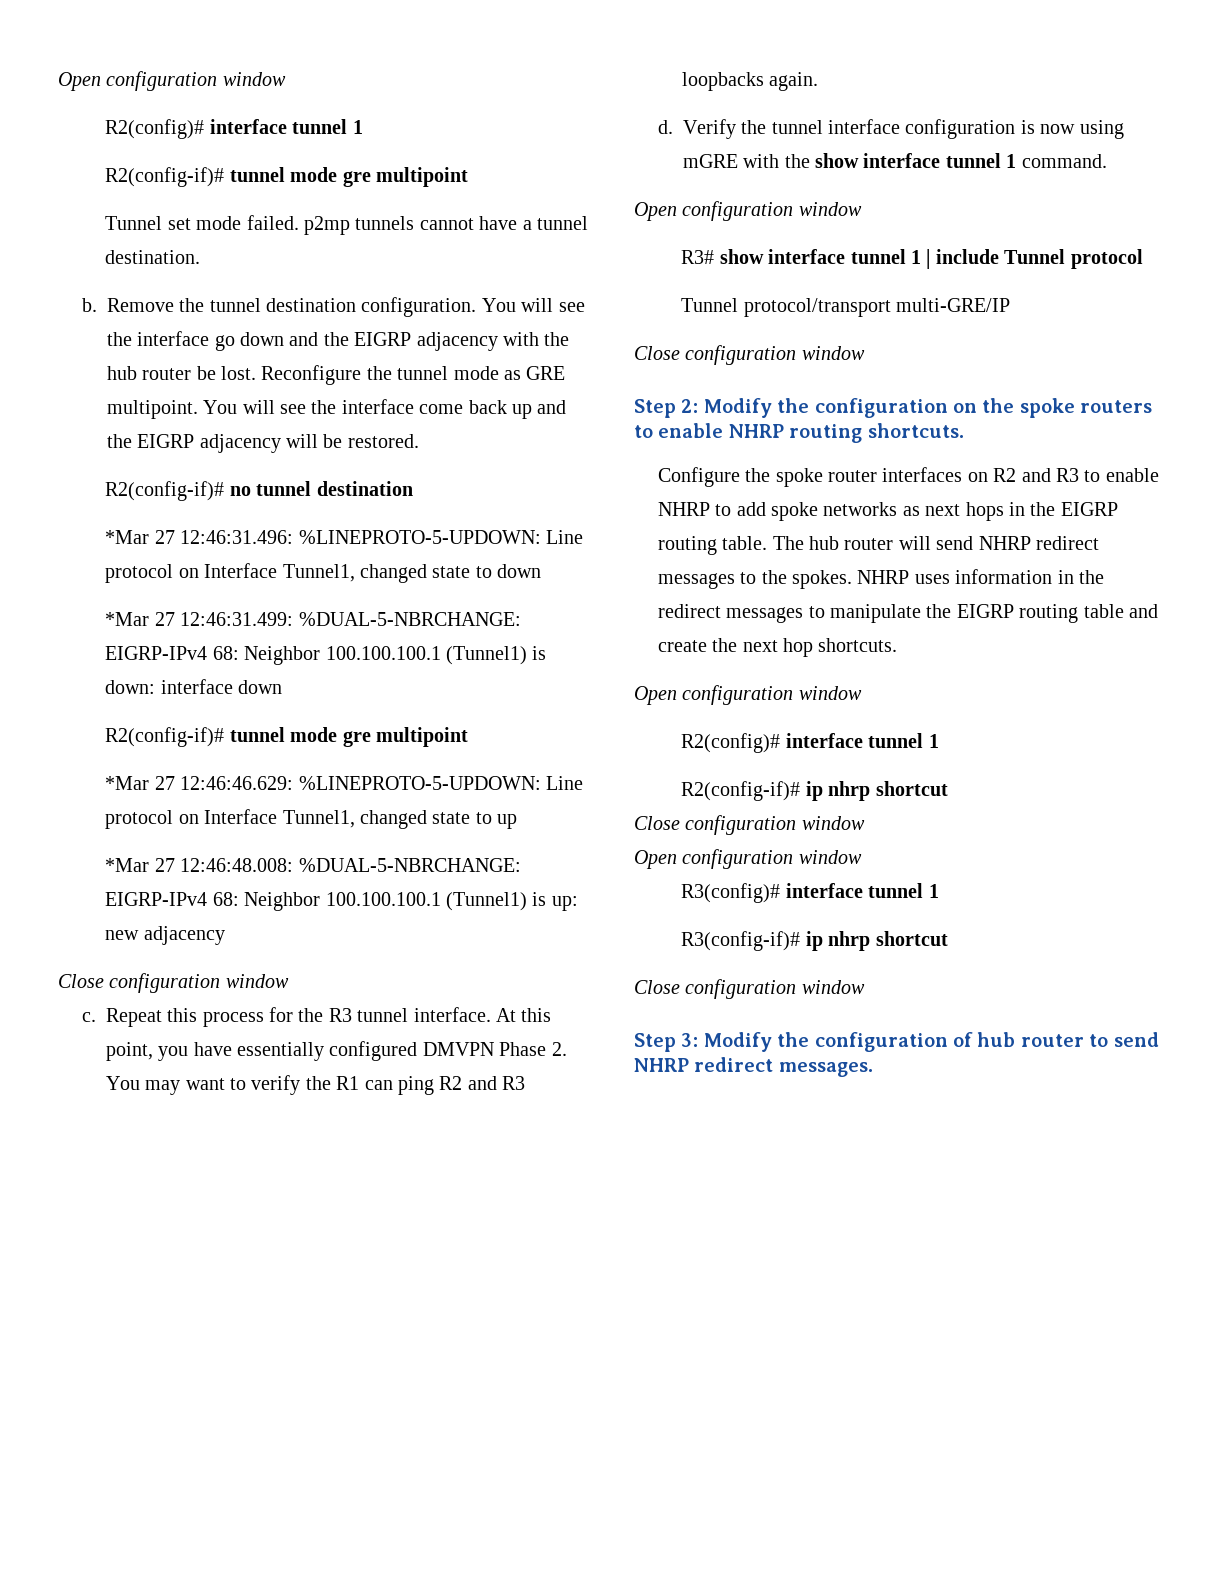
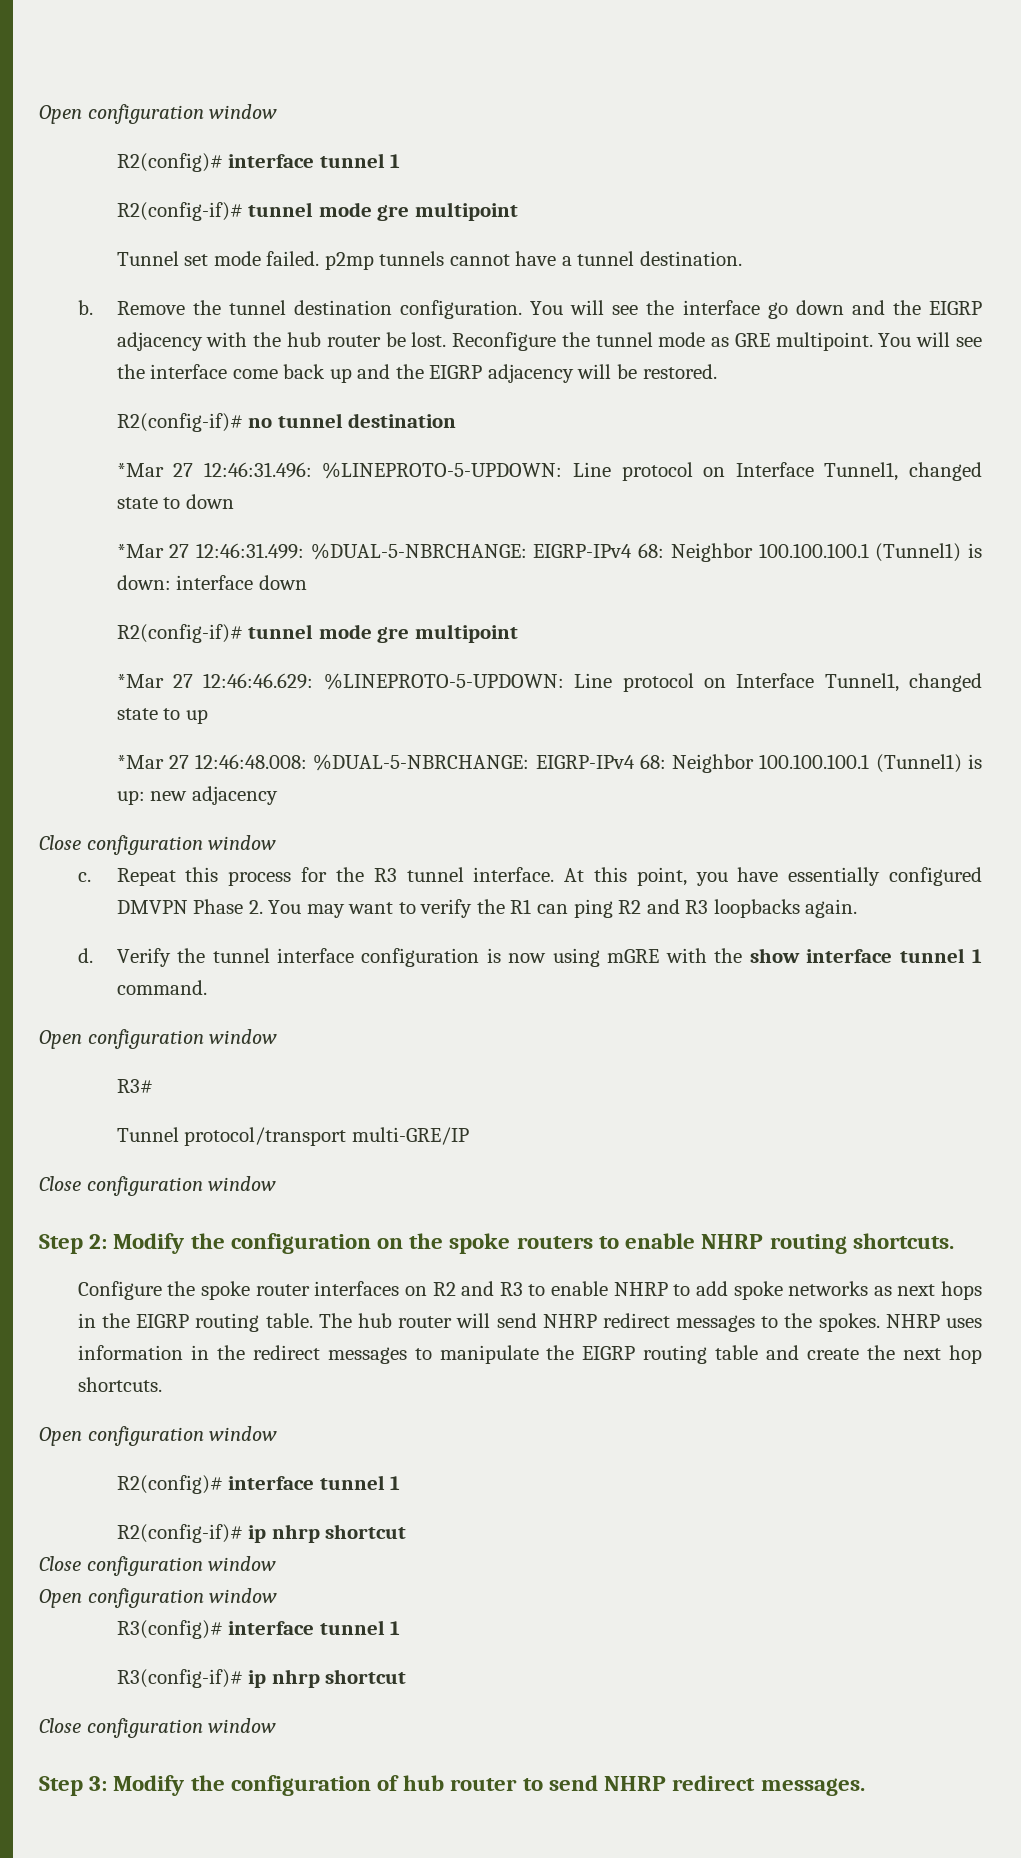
- R3# show interface tunnel 1 | include Tunnel protocol
+ R3#

